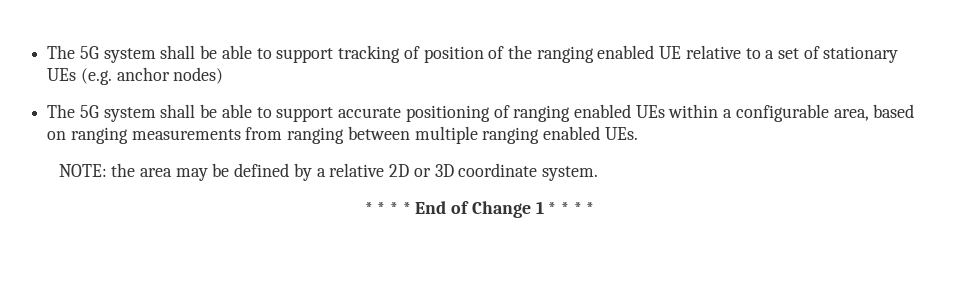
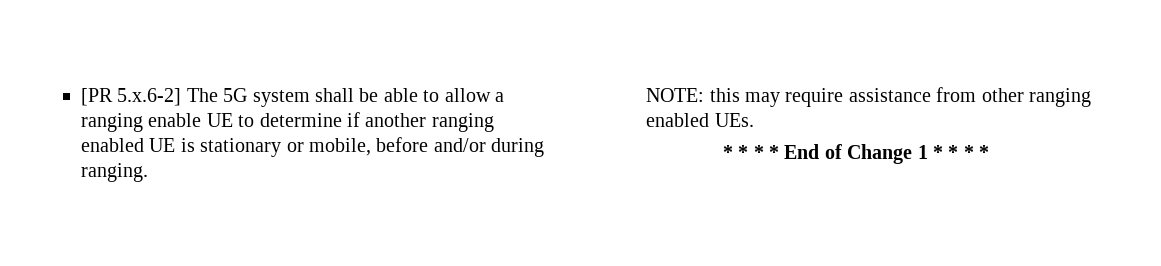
- The 5G system shall be able to support tracking of position of the ranging enabled UE relative to a set of stationary UEs (e.g. anchor nodes)
- The 5G system shall be able to support accurate positioning of ranging enabled UEs within a configurable area, based on ranging measurements from ranging between multiple ranging enabled UEs.
- NOTE: the area may be defined by a relative 2D or 3D coordinate system.
+ [PR 5.x.6-2] The 5G system shall be able to allow a ranging enable UE to determine if another ranging enabled UE is stationary or mobile, before and/or during ranging.
+ NOTE: this may require assistance from other ranging enabled UEs.

